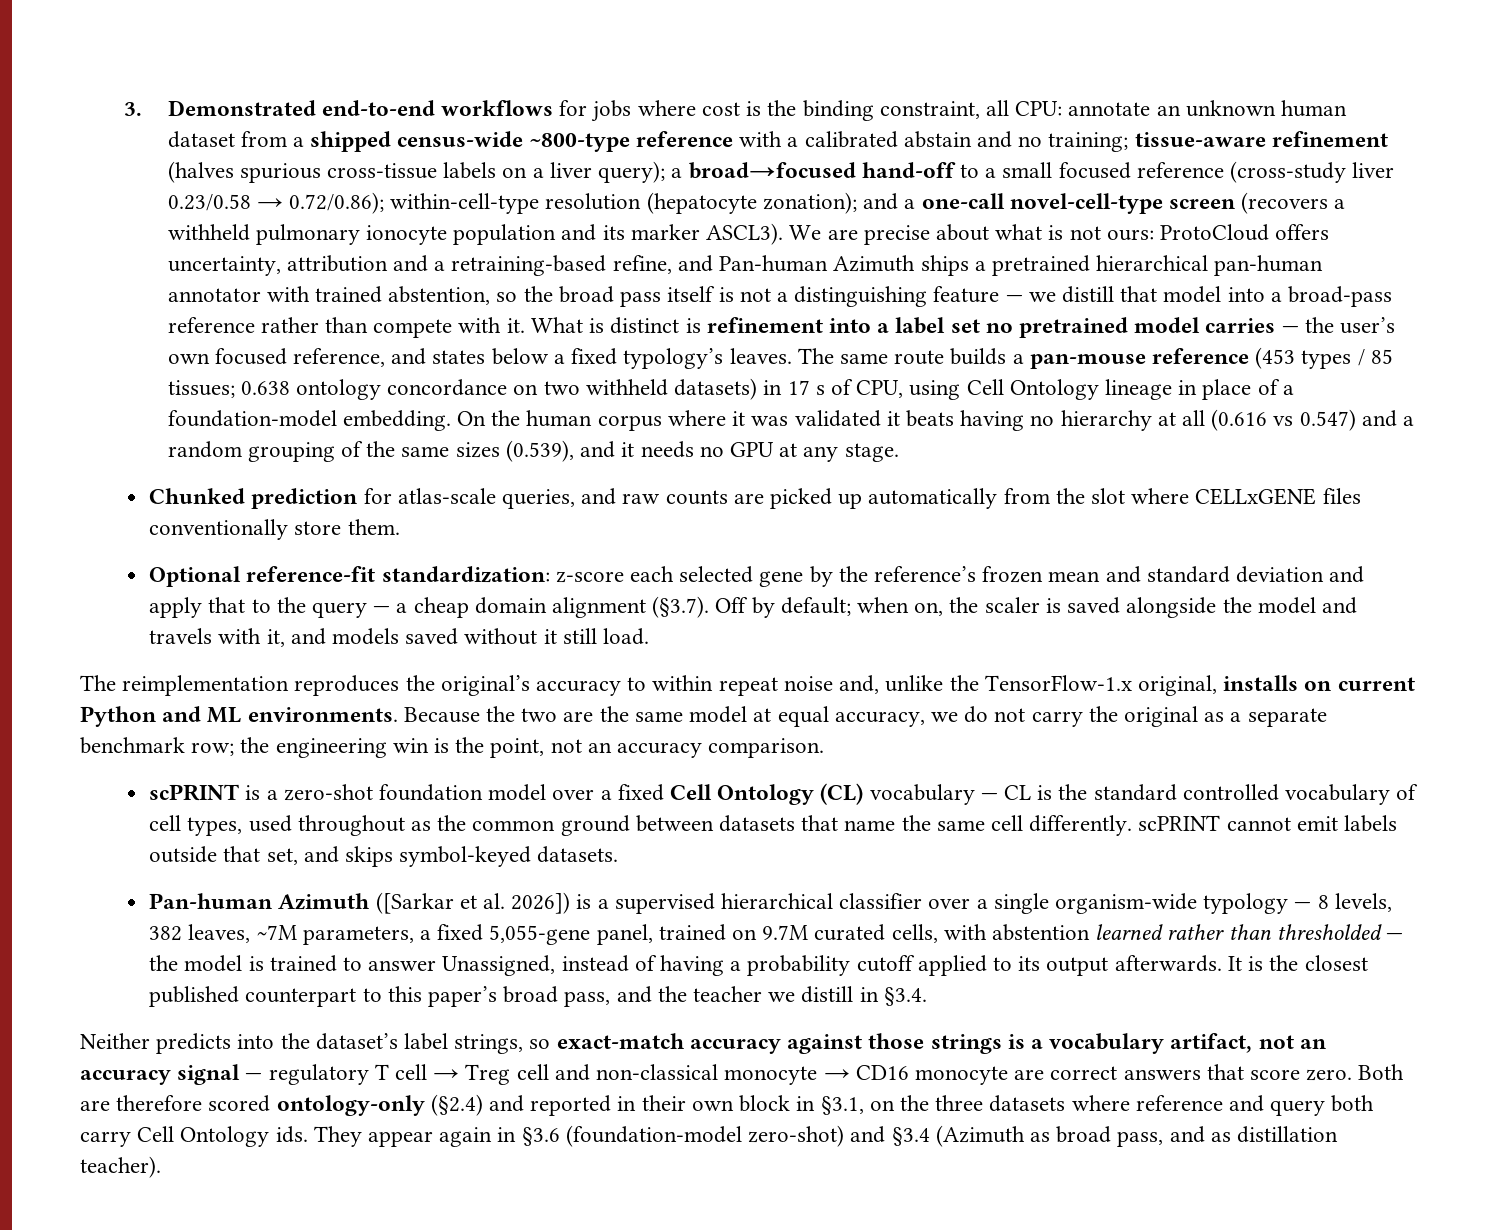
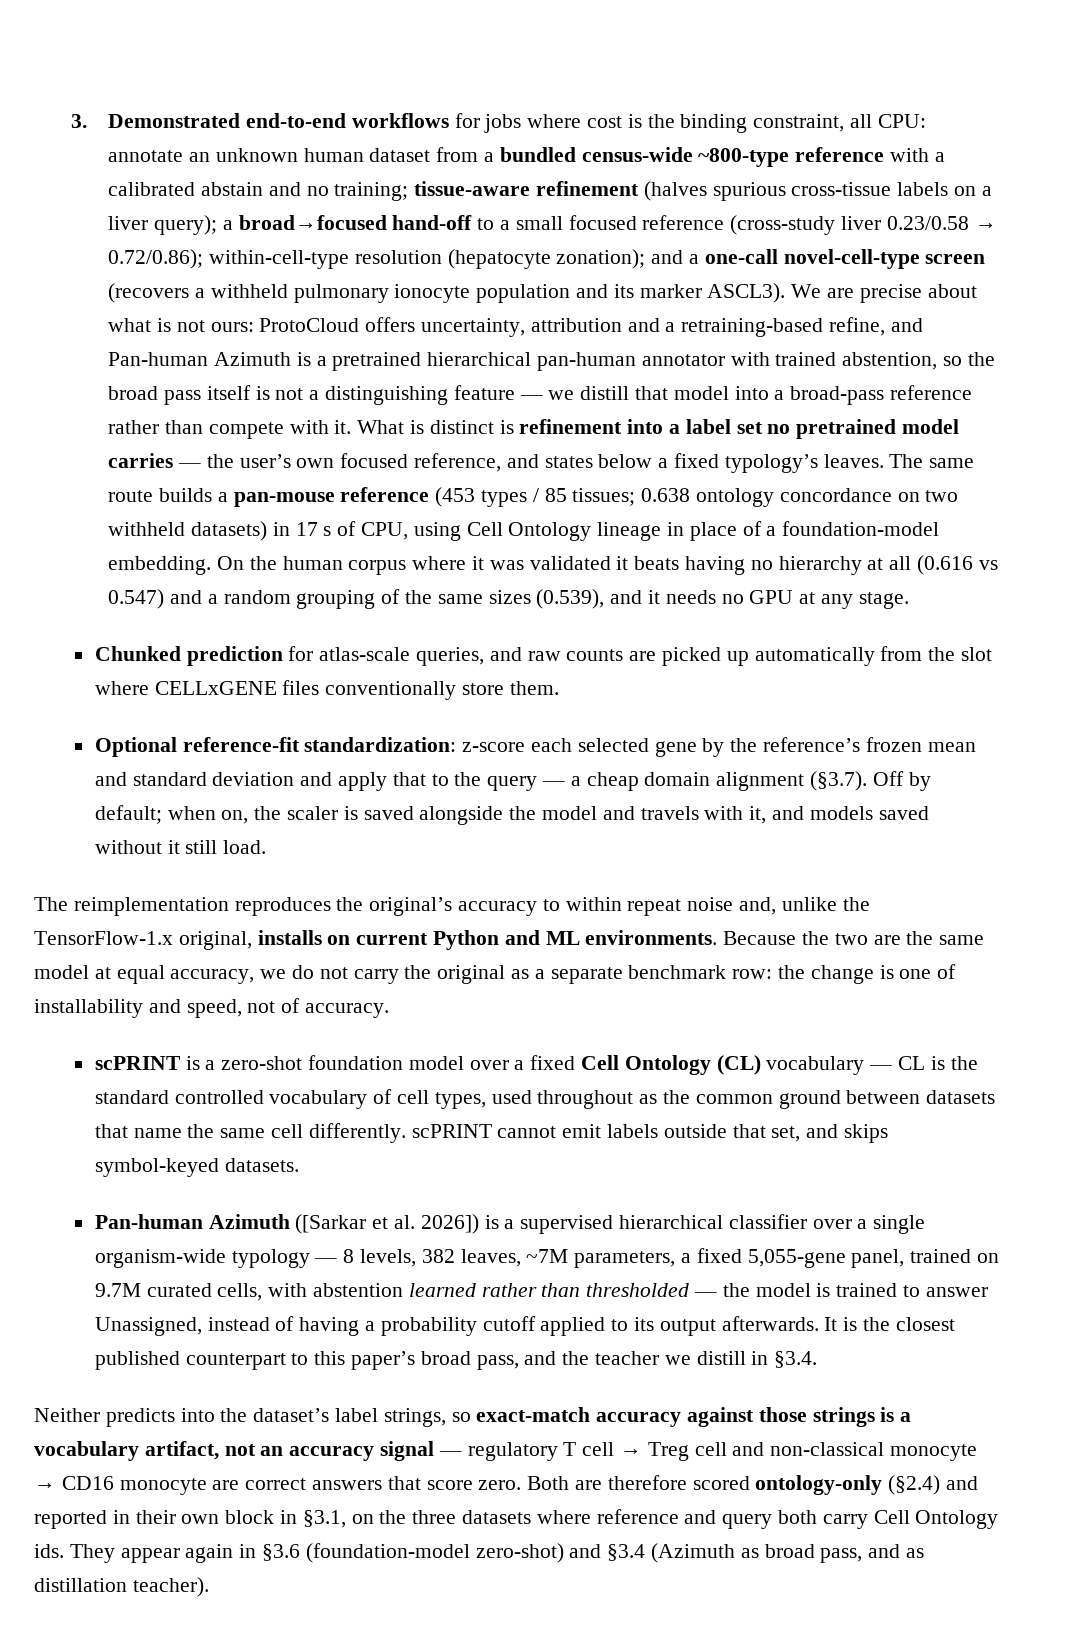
- annotate an unknown human dataset from a shipped census-wide ~800-type reference with a calibrated abstain and no training;
+ annotate an unknown human dataset from a bundled census-wide ~800-type reference with a calibrated abstain and no training;
- We are precise about what is not ours: ProtoCloud offers uncertainty, attribution and a retraining-based refine, and Pan-human Azimuth ships a pretrained hierarchical pan-human annotator with trained abstention, so the broad pass itself is not a distinguishing feature — we distill that model into a broad-pass reference rather than compete with it.
+ We are precise about what is not ours: ProtoCloud offers uncertainty, attribution and a retraining-based refine, and Pan-human Azimuth is a pretrained hierarchical pan-human annotator with trained abstention, so the broad pass itself is not a distinguishing feature — we distill that model into a broad-pass reference rather than compete with it.
- Because the two are the same model at equal accuracy, we do not carry the original as a separate benchmark row; the engineering win is the point, not an accuracy comparison.
+ Because the two are the same model at equal accuracy, we do not carry the original as a separate benchmark row: the change is one of installability and speed, not of accuracy.

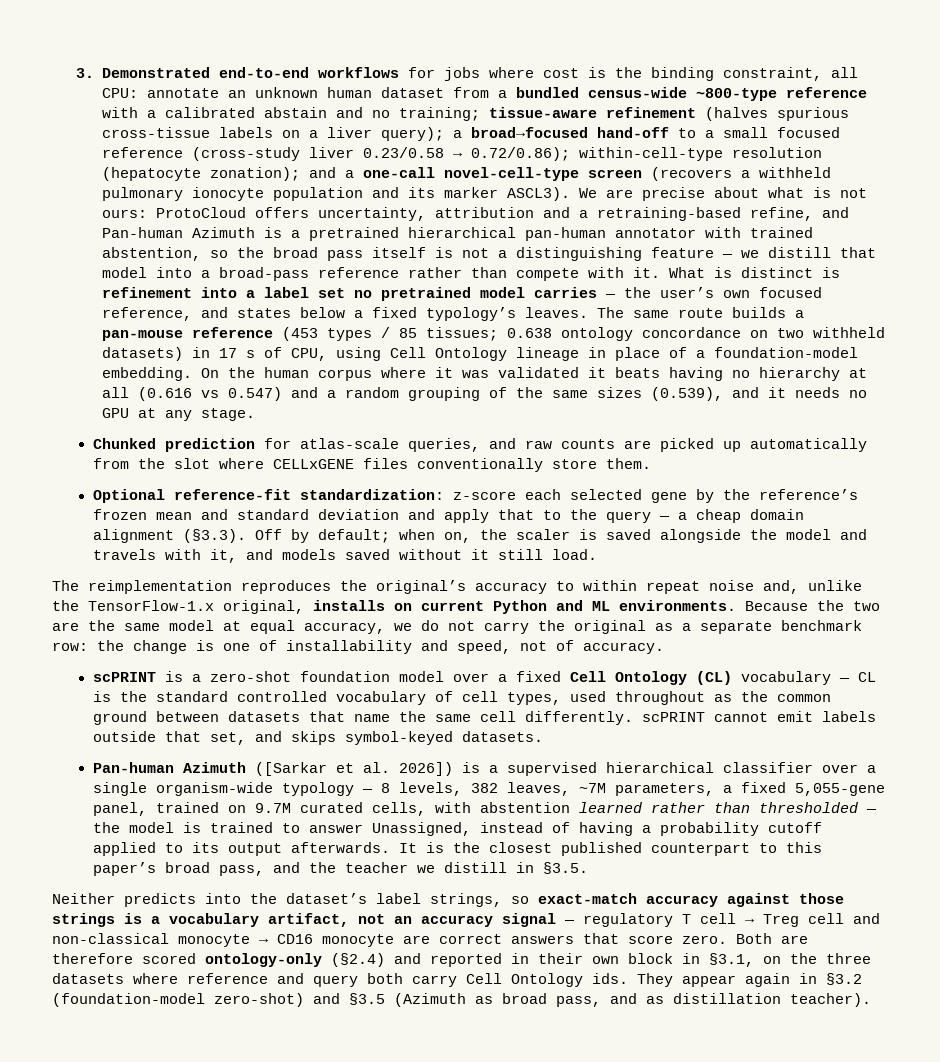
- Optional reference-fit standardization: z-score each selected gene by the reference’s frozen mean and standard deviation and apply that to the query — a cheap domain alignment (§3.7). Off by default; when on, the scaler is saved alongside the model and travels with it, and models saved without it still load.
+ Optional reference-fit standardization: z-score each selected gene by the reference’s frozen mean and standard deviation and apply that to the query — a cheap domain alignment (§3.3). Off by default; when on, the scaler is saved alongside the model and travels with it, and models saved without it still load.
- It is the closest published counterpart to this paper’s broad pass, and the teacher we distill in §3.4.
+ It is the closest published counterpart to this paper’s broad pass, and the teacher we distill in §3.5.
- They appear again in §3.6 (foundation-model zero-shot) and §3.4 (Azimuth as broad pass, and as distillation teacher).
+ They appear again in §3.2 (foundation-model zero-shot) and §3.5 (Azimuth as broad pass, and as distillation teacher).

